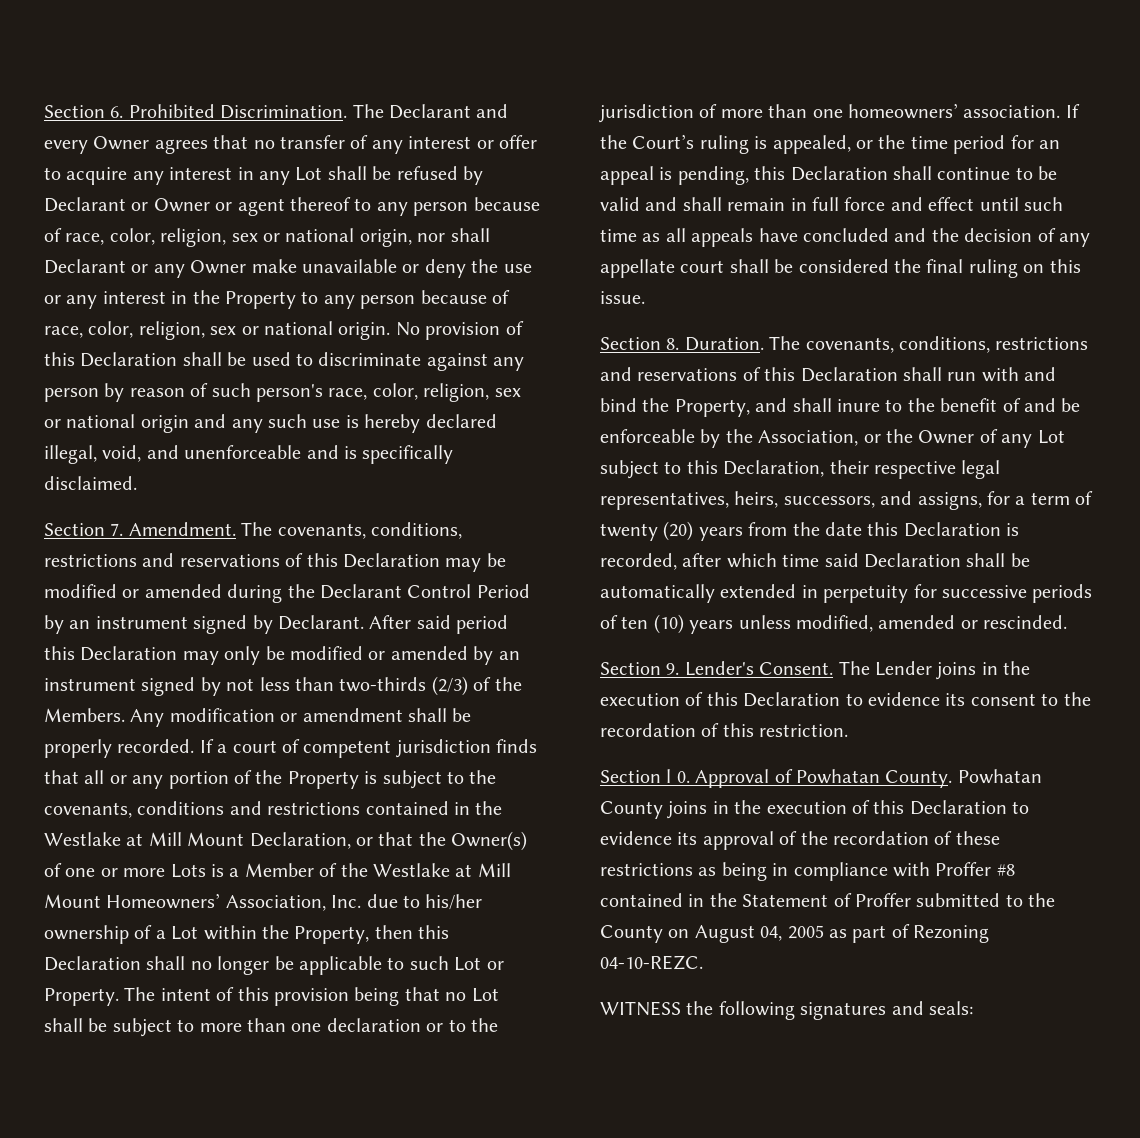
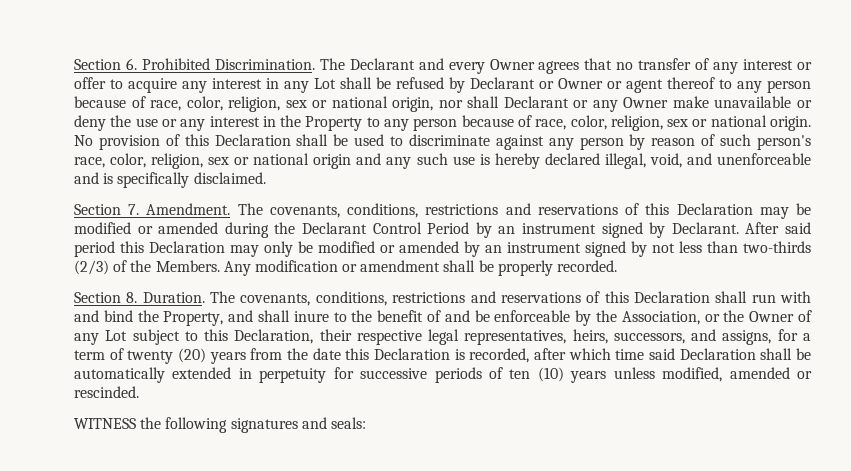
- If a court of competent jurisdiction finds that all or any portion of the Property is subject to the covenants, conditions and restrictions contained in the Westlake at Mill Mount Declaration, or that the Owner(s) of one or more Lots is a Member of the Westlake at Mill Mount Homeowners’ Association, Inc. due to his/her ownership of a Lot within the Property, then this Declaration shall no longer be applicable to such Lot or Property. The intent of this provision being that no Lot shall be subject to more than one declaration or to the jurisdiction of more than one homeowners’ association. If the Court’s ruling is appealed, or the time period for an appeal is pending, this Declaration shall continue to be valid and shall remain in full force and effect until such time as all appeals have concluded and the decision of any appellate court shall be considered the final ruling on this issue.
- Section 9. Lender's Consent. The Lender joins in the execution of this Declaration to evidence its consent to the recordation of this restriction.
- Section l 0. Approval of Powhatan County. Powhatan County joins in the execution of this Declaration to evidence its approval of the recordation of these restrictions as being in compliance with Proffer #8 contained in the Statement of Proffer submitted to the County on August 04, 2005 as part of Rezoning 04-10-REZC.

